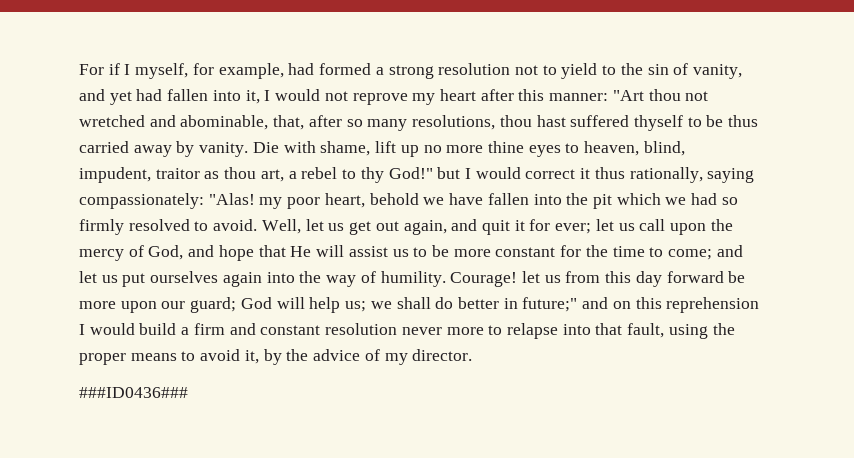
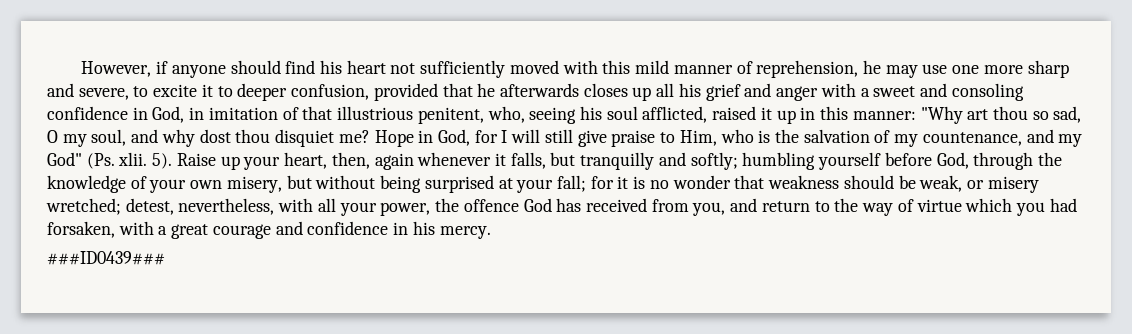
- For if I myself, for example, had formed a strong resolution not to yield to the sin of vanity, and yet had fallen into it, I would not reprove my heart after this manner: "Art thou not wretched and abominable, that, after so many resolutions, thou hast suffered thyself to be thus carried away by vanity. Die with shame, lift up no more thine eyes to heaven, blind, impudent, traitor as thou art, a rebel to thy God!" but I would correct it thus rationally, saying compassionately: "Alas! my poor heart, behold we have fallen into the pit which we had so firmly resolved to avoid. Well, let us get out again, and quit it for ever; let us call upon the mercy of God, and hope that He will assist us to be more constant for the time to come; and let us put ourselves again into the way of humility. Courage! let us from this day forward be more upon our guard; God will help us; we shall do better in future;" and on this reprehension I would build a firm and constant resolution never more to relapse into that fault, using the proper means to avoid it, by the advice of my director.
- ###ID0436###
+ However, if anyone should find his heart not sufficiently moved with this mild manner of reprehension, he may use one more sharp and severe, to excite it to deeper confusion, provided that he afterwards closes up all his grief and anger with a sweet and consoling confidence in God, in imitation of that illustrious penitent, who, seeing his soul afflicted, raised it up in this manner: "Why art thou so sad, O my soul, and why dost thou disquiet me? Hope in God, for I will still give praise to Him, who is the salvation of my countenance, and my God" (Ps. xlii. 5). Raise up your heart, then, again whenever it falls, but tranquilly and softly; humbling yourself before God, through the knowledge of your own misery, but without being surprised at your fall; for it is no wonder that weakness should be weak, or misery wretched; detest, nevertheless, with all your power, the offence God has received from you, and return to the way of virtue which you had forsaken, with a great courage and confidence in his mercy.
+ ###ID0439###

